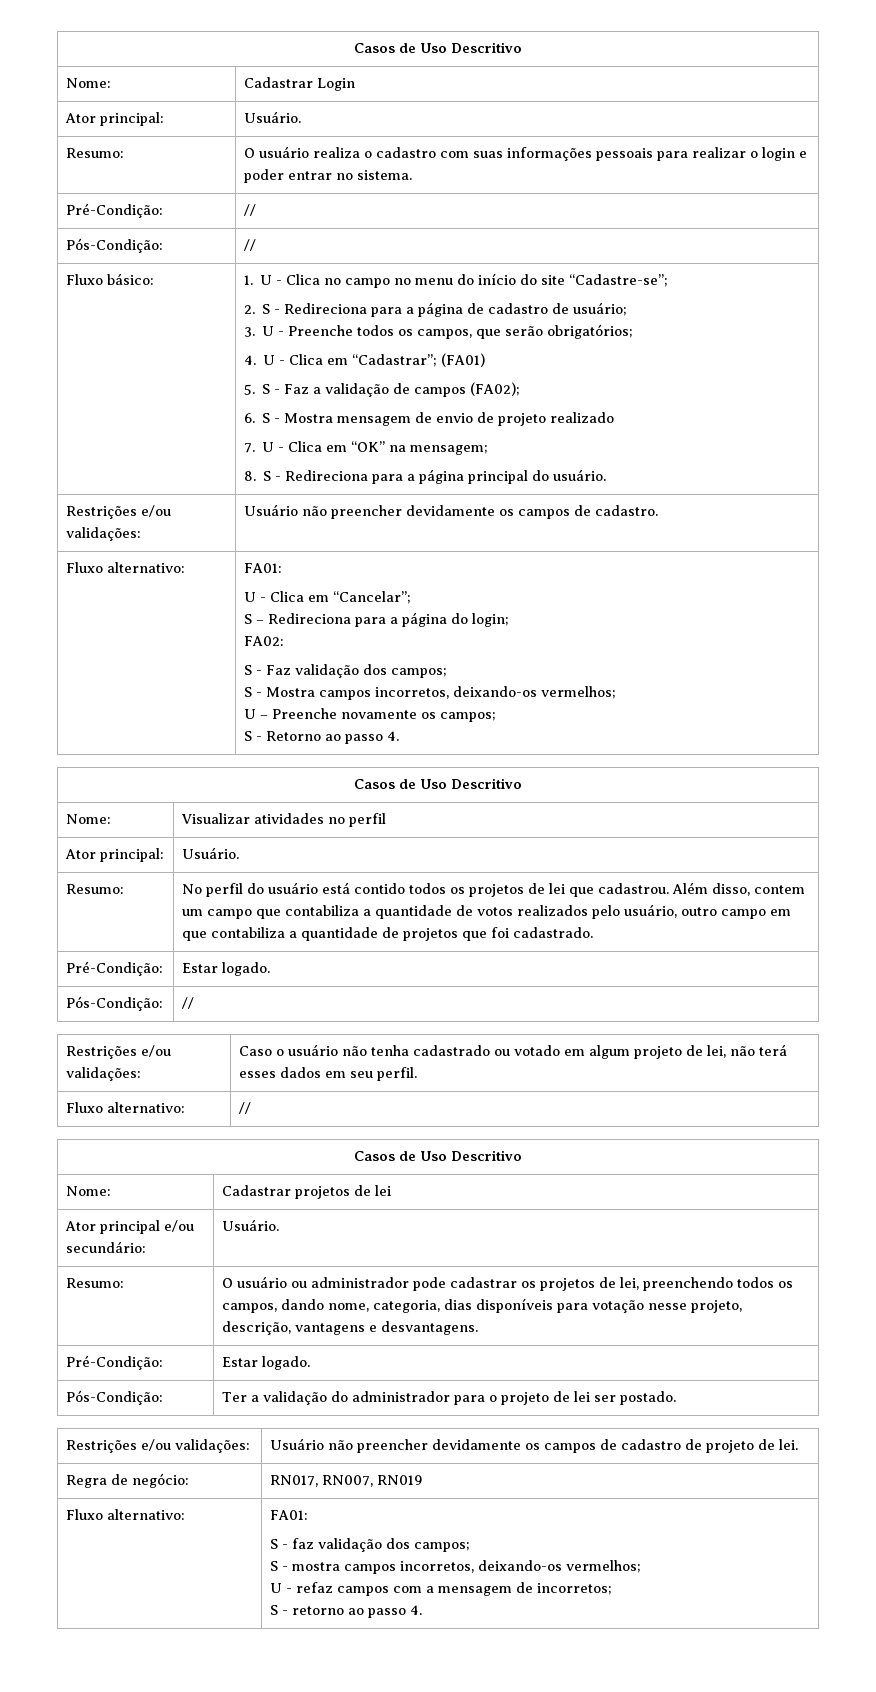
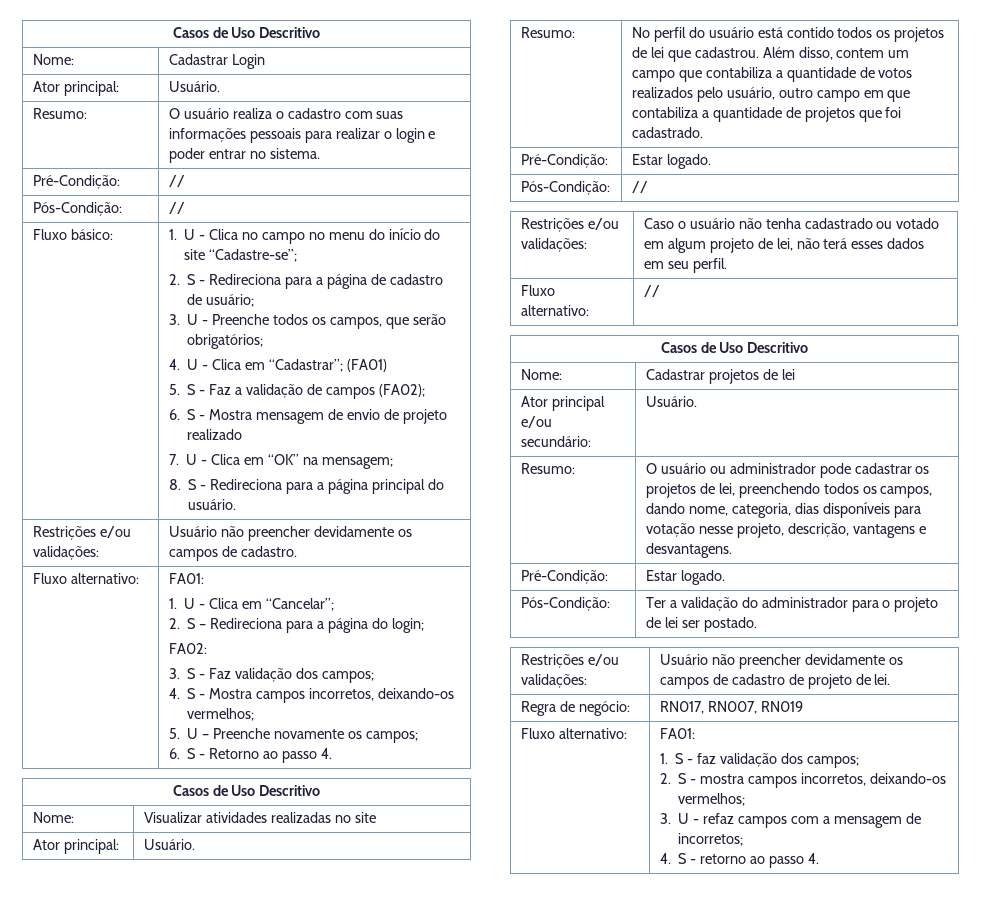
- U - Clica em “Cancelar”;
+ 1. U - Clica em “Cancelar”;
- S – Redireciona para a página do login;
+ 2. S – Redireciona para a página do login;
- S - Faz validação dos campos;
+ 3. S - Faz validação dos campos;
- S - Mostra campos incorretos, deixando-os vermelhos;
+ 4. S - Mostra campos incorretos, deixando-os vermelhos;
- U – Preenche novamente os campos;
+ 5. U – Preenche novamente os campos;
- S - Retorno ao passo 4.
+ 6. S - Retorno ao passo 4.
- Nome: | Visualizar atividades no perfil
+ Nome: | Visualizar atividades realizadas no site
  Regra de negócio: | RN017, RN007, RN019
  Fluxo alternativo: | FA01:
- S - faz validação dos campos;
- S - mostra campos incorretos, deixando-os vermelhos;
- U - refaz campos com a mensagem de incorretos;
- S - retorno ao passo 4.
+ 1. S - faz validação dos campos;
+ 2. S - mostra campos incorretos, deixando-os vermelhos;
+ 3. U - refaz campos com a mensagem de incorretos;
+ 4. S - retorno ao passo 4.

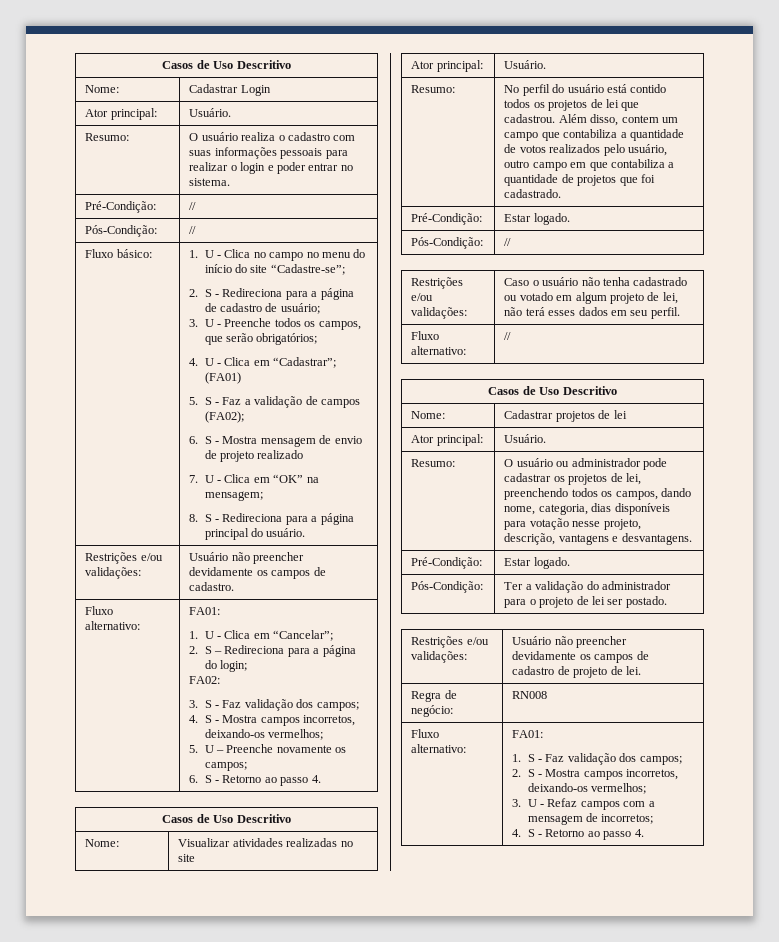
  Nome: | Cadastrar projetos de lei
- Ator principal e/ou secundário: | Usuário.
+ Ator principal: | Usuário.
- Regra de negócio: | RN017, RN007, RN019
+ Regra de negócio: | RN008
  Fluxo alternativo: | FA01:
- 1. S - faz validação dos campos;
- 2. S - mostra campos incorretos, deixando-os vermelhos;
- 3. U - refaz campos com a mensagem de incorretos;
- 4. S - retorno ao passo 4.
+ 1. S - Faz validação dos campos;
+ 2. S - Mostra campos incorretos, deixando-os vermelhos;
+ 3. U - Refaz campos com a mensagem de incorretos;
+ 4. S - Retorno ao passo 4.

